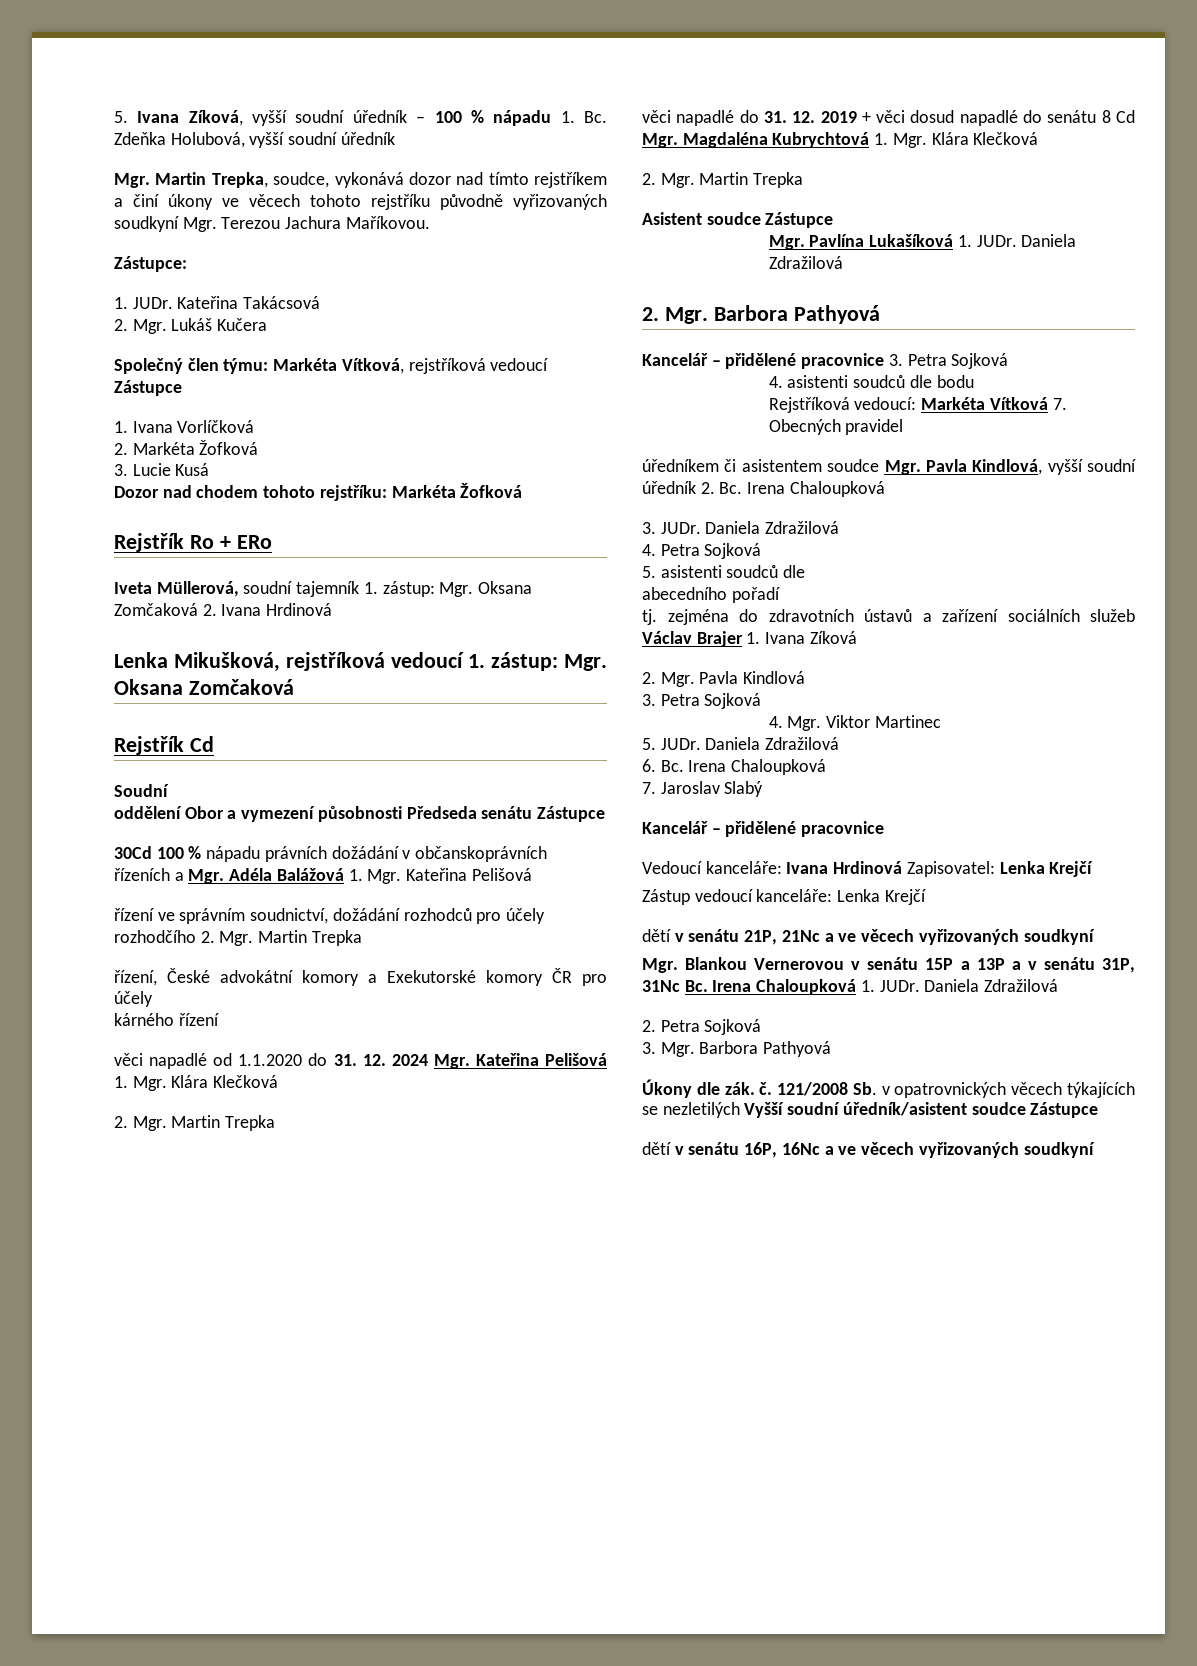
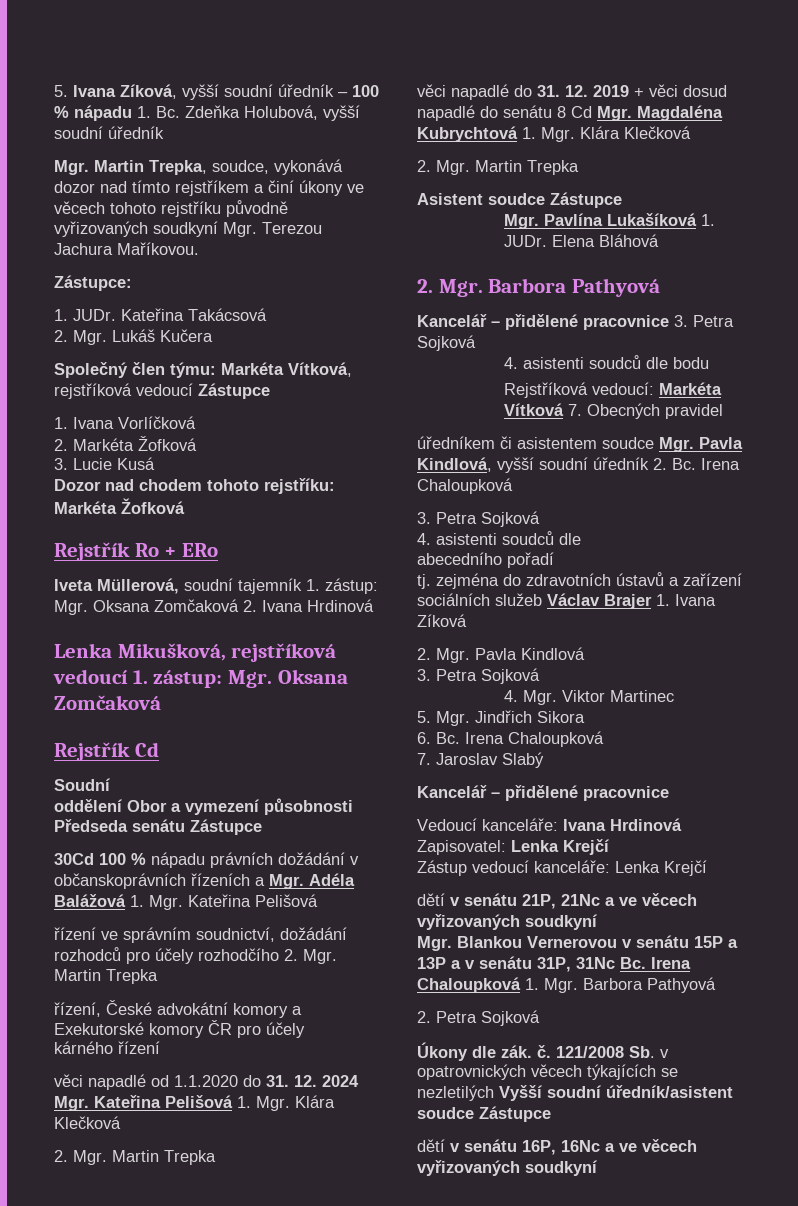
- Mgr. Pavlína Lukašíková 1. JUDr. Daniela Zdražilová
+ Mgr. Pavlína Lukašíková 1. JUDr. Elena Bláhová
  úředníkem či asistentem soudce Mgr. Pavla Kindlová, vyšší soudní úředník 2. Bc. Irena Chaloupková
- 3. JUDr. Daniela Zdražilová
- 4. Petra Sojková
- 5. asistenti soudců dle
+ 3. Petra Sojková
+ 4. asistenti soudců dle
- 5. JUDr. Daniela Zdražilová
+ 5. Mgr. Jindřich Sikora
- Mgr. Blankou Vernerovou v senátu 15P a 13P a v senátu 31P, 31Nc Bc. Irena Chaloupková 1. JUDr. Daniela Zdražilová
+ Mgr. Blankou Vernerovou v senátu 15P a 13P a v senátu 31P, 31Nc Bc. Irena Chaloupková 1. Mgr. Barbora Pathyová
- 3. Mgr. Barbora Pathyová

